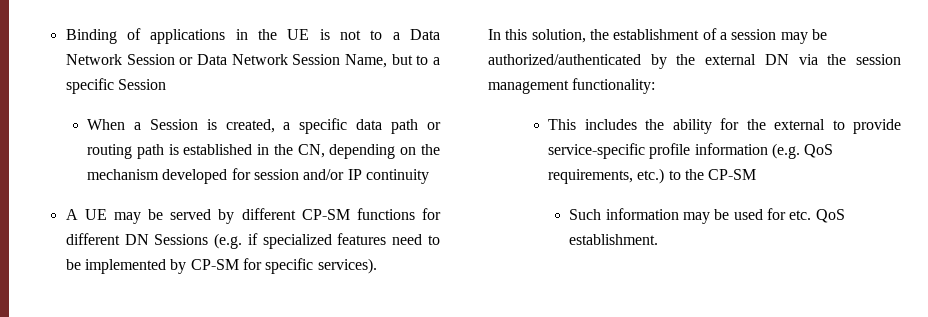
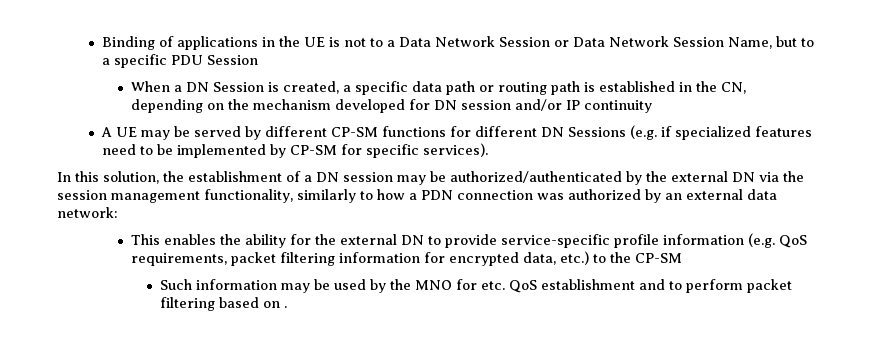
- Binding of applications in the UE is not to a Data Network Session or Data Network Session Name, but to a specific Session
+ Binding of applications in the UE is not to a Data Network Session or Data Network Session Name, but to a specific PDU Session
- When a Session is created, a specific data path or routing path is established in the CN, depending on the mechanism developed for session and/or IP continuity
+ When a DN Session is created, a specific data path or routing path is established in the CN, depending on the mechanism developed for DN session and/or IP continuity
- In this solution, the establishment of a session may be authorized/authenticated by the external DN via the session management functionality:
+ In this solution, the establishment of a DN session may be authorized/authenticated by the external DN via the session management functionality, similarly to how a PDN connection was authorized by an external data network:
- This includes the ability for the external to provide service-specific profile information (e.g. QoS requirements, etc.) to the CP-SM
+ This enables the ability for the external DN to provide service-specific profile information (e.g. QoS requirements, packet filtering information for encrypted data, etc.) to the CP-SM
- Such information may be used for etc. QoS establishment.
+ Such information may be used by the MNO for etc. QoS establishment and to perform packet filtering based on .

